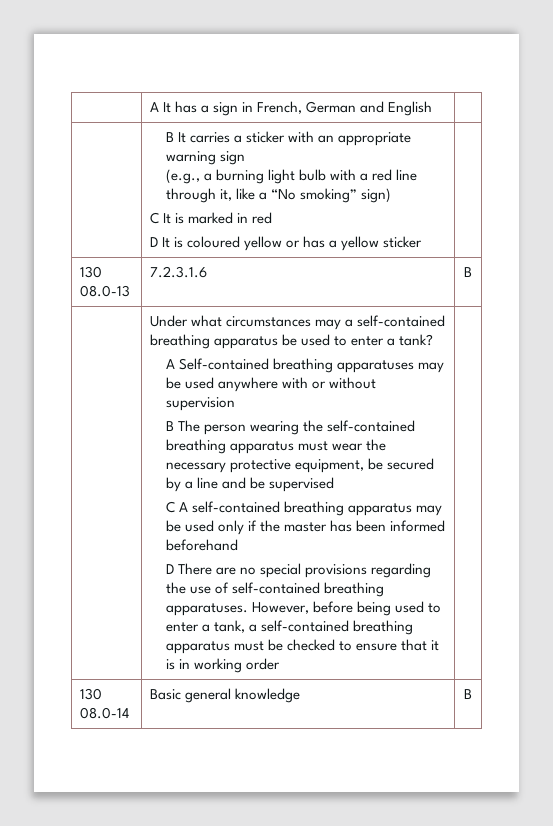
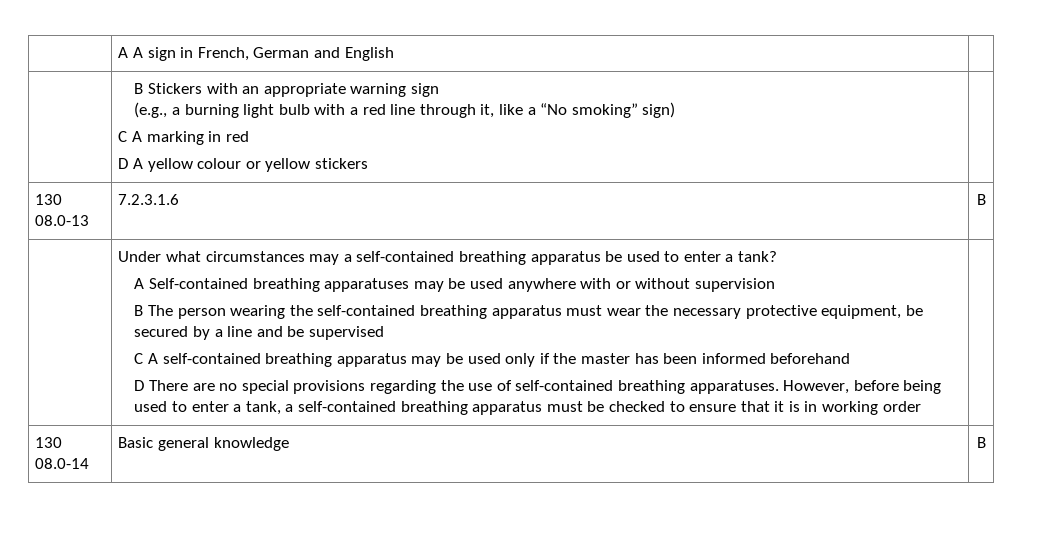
- | A It has a sign in French, German and English |
+ | A A sign in French, German and English |
- B It carries a sticker with an appropriate warning sign
+ B Stickers with an appropriate warning sign
- C It is marked in red
+ C A marking in red
- D It is coloured yellow or has a yellow sticker
+ D A yellow colour or yellow stickers

